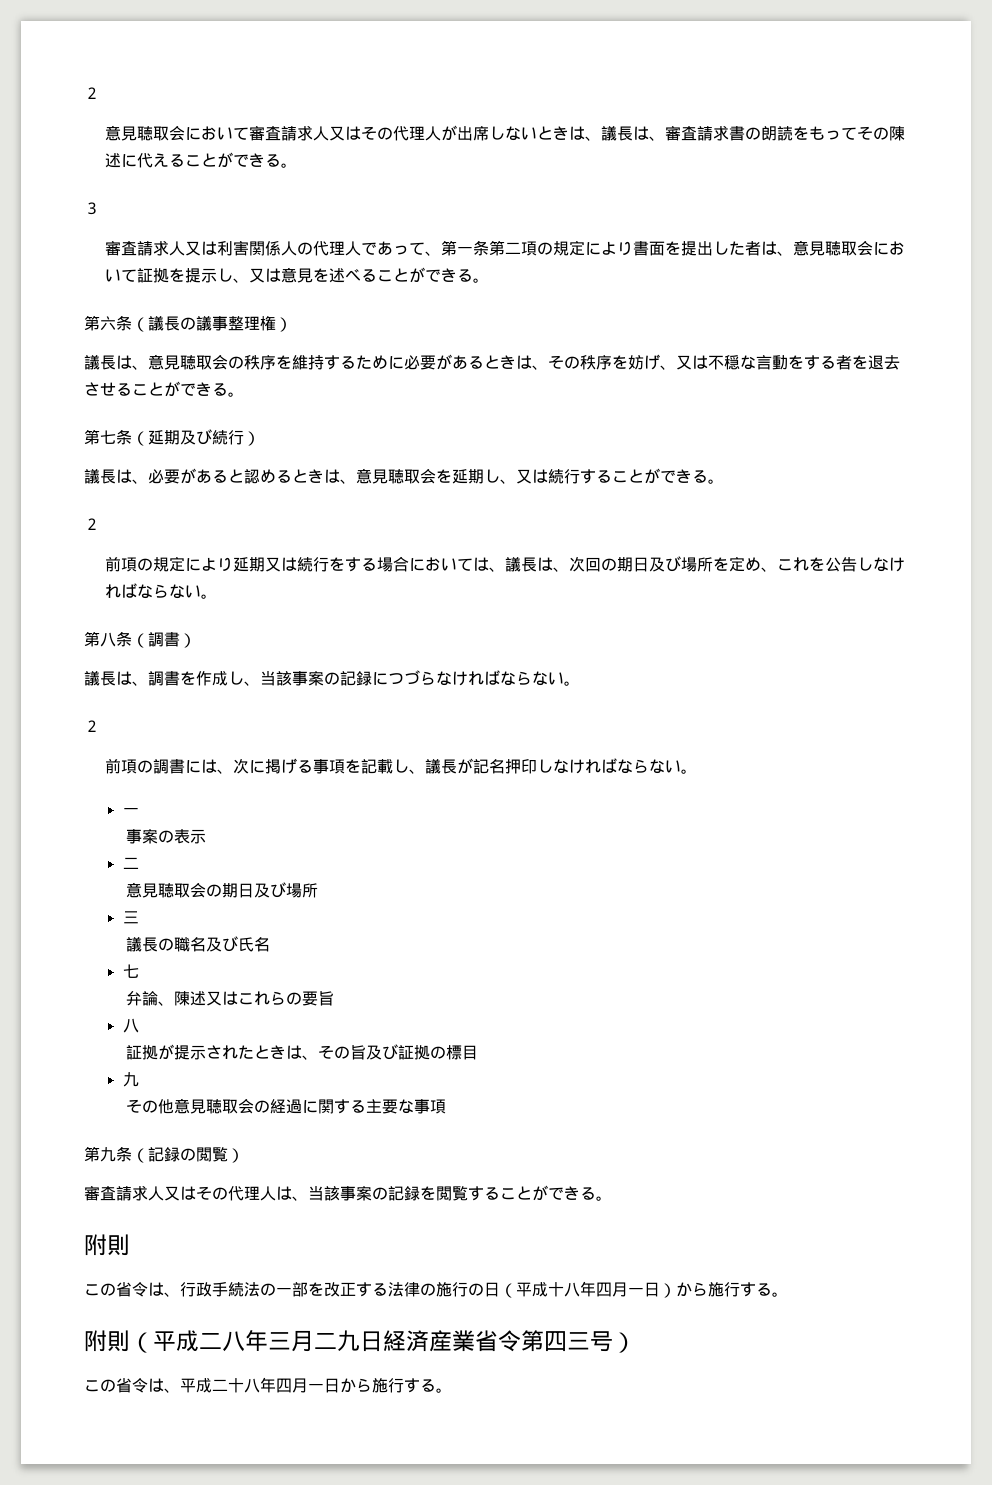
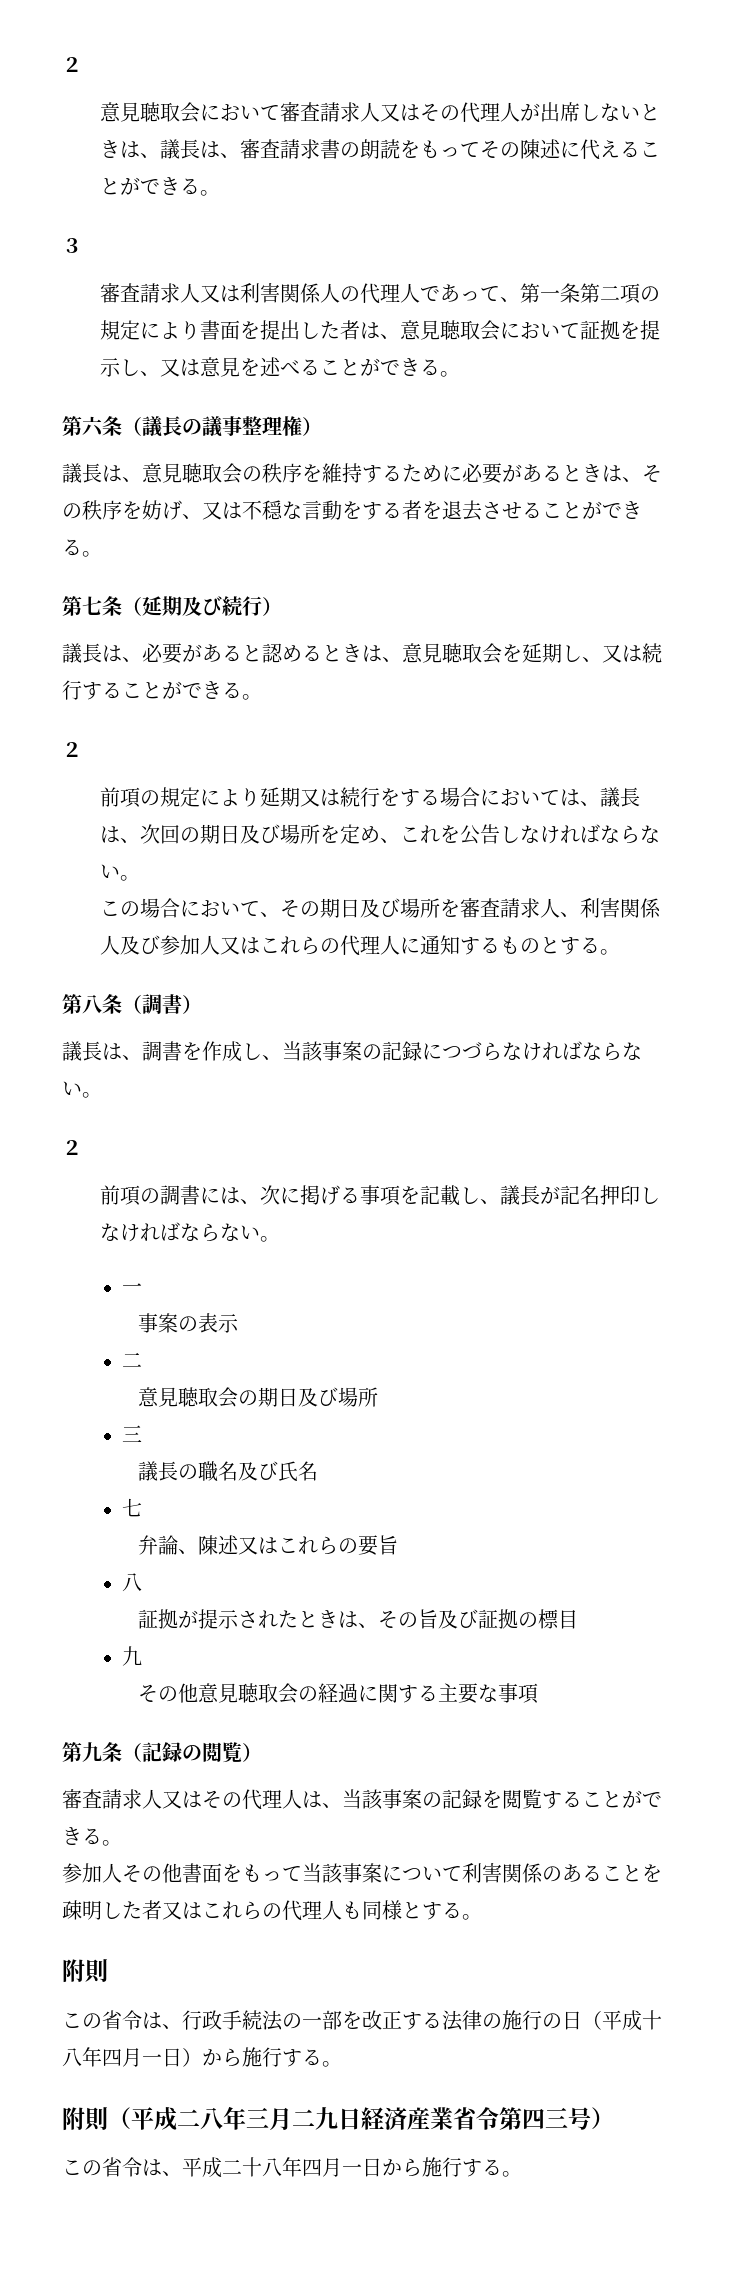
+ この場合において、その期日及び場所を審査請求人、利害関係人及び参加人又はこれらの代理人に通知するものとする。
+ 参加人その他書面をもって当該事案について利害関係のあることを疎明した者又はこれらの代理人も同様とする。

